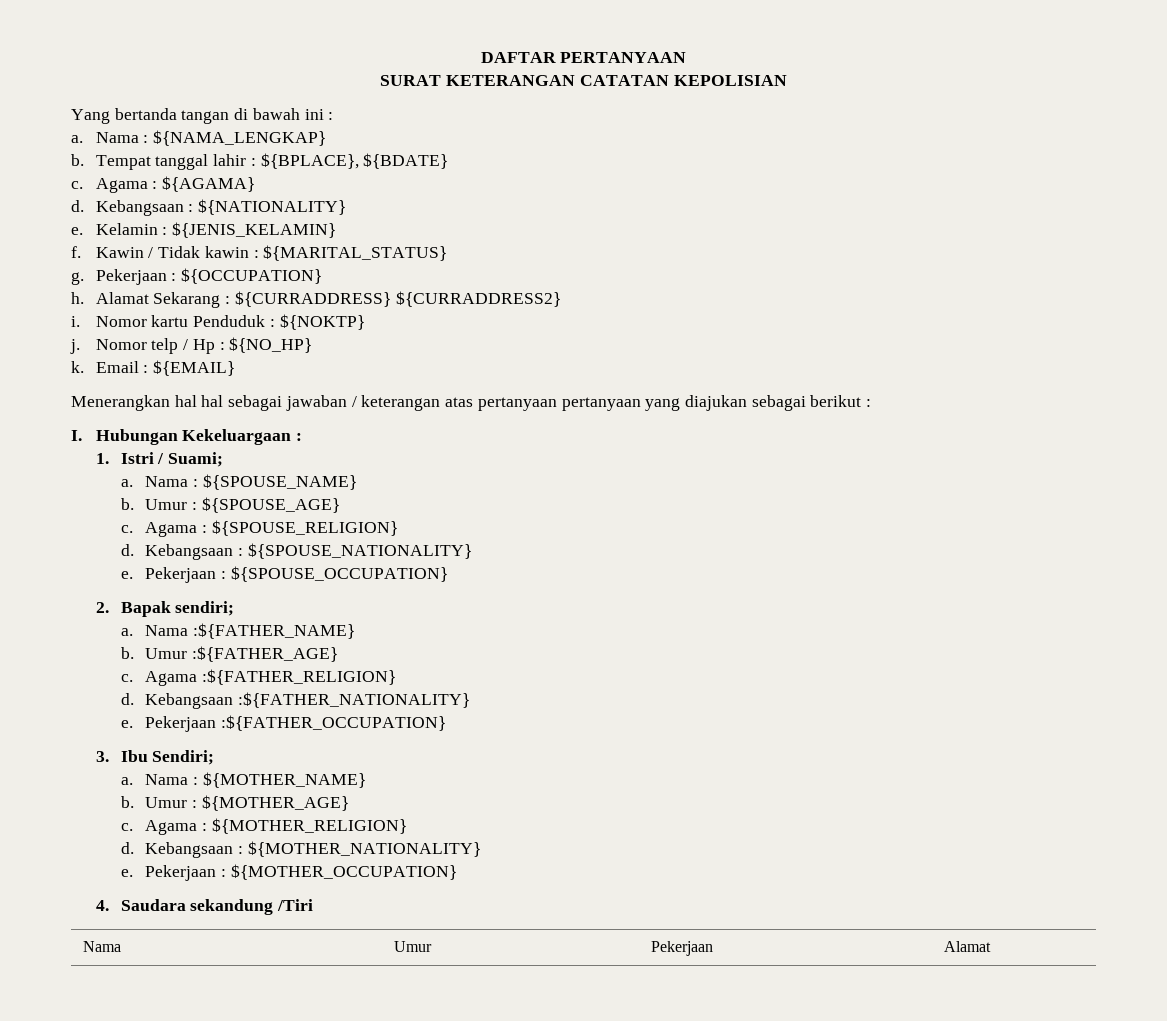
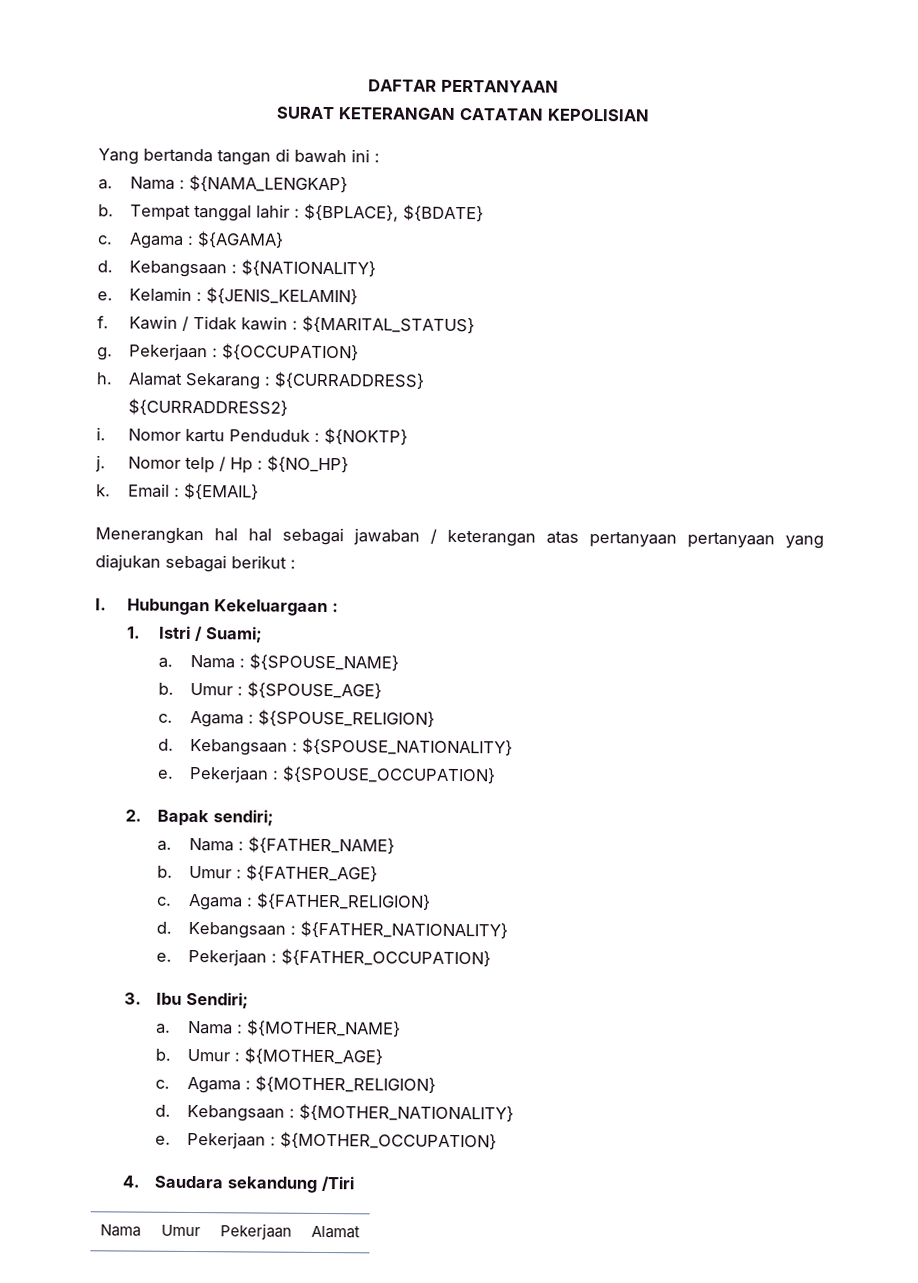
- Alamat Sekarang : ${CURRADDRESS} ${CURRADDRESS2}
+ Alamat Sekarang : ${CURRADDRESS}
+ ${CURRADDRESS2}
- Nama :${FATHER_NAME}
- b. Umur :${FATHER_AGE}
- c. Agama :${FATHER_RELIGION}
- d. Kebangsaan :${FATHER_NATIONALITY}
- e. Pekerjaan :${FATHER_OCCUPATION}
+ Nama : ${FATHER_NAME}
+ b. Umur : ${FATHER_AGE}
+ c. Agama : ${FATHER_RELIGION}
+ d. Kebangsaan : ${FATHER_NATIONALITY}
+ e. Pekerjaan : ${FATHER_OCCUPATION}

